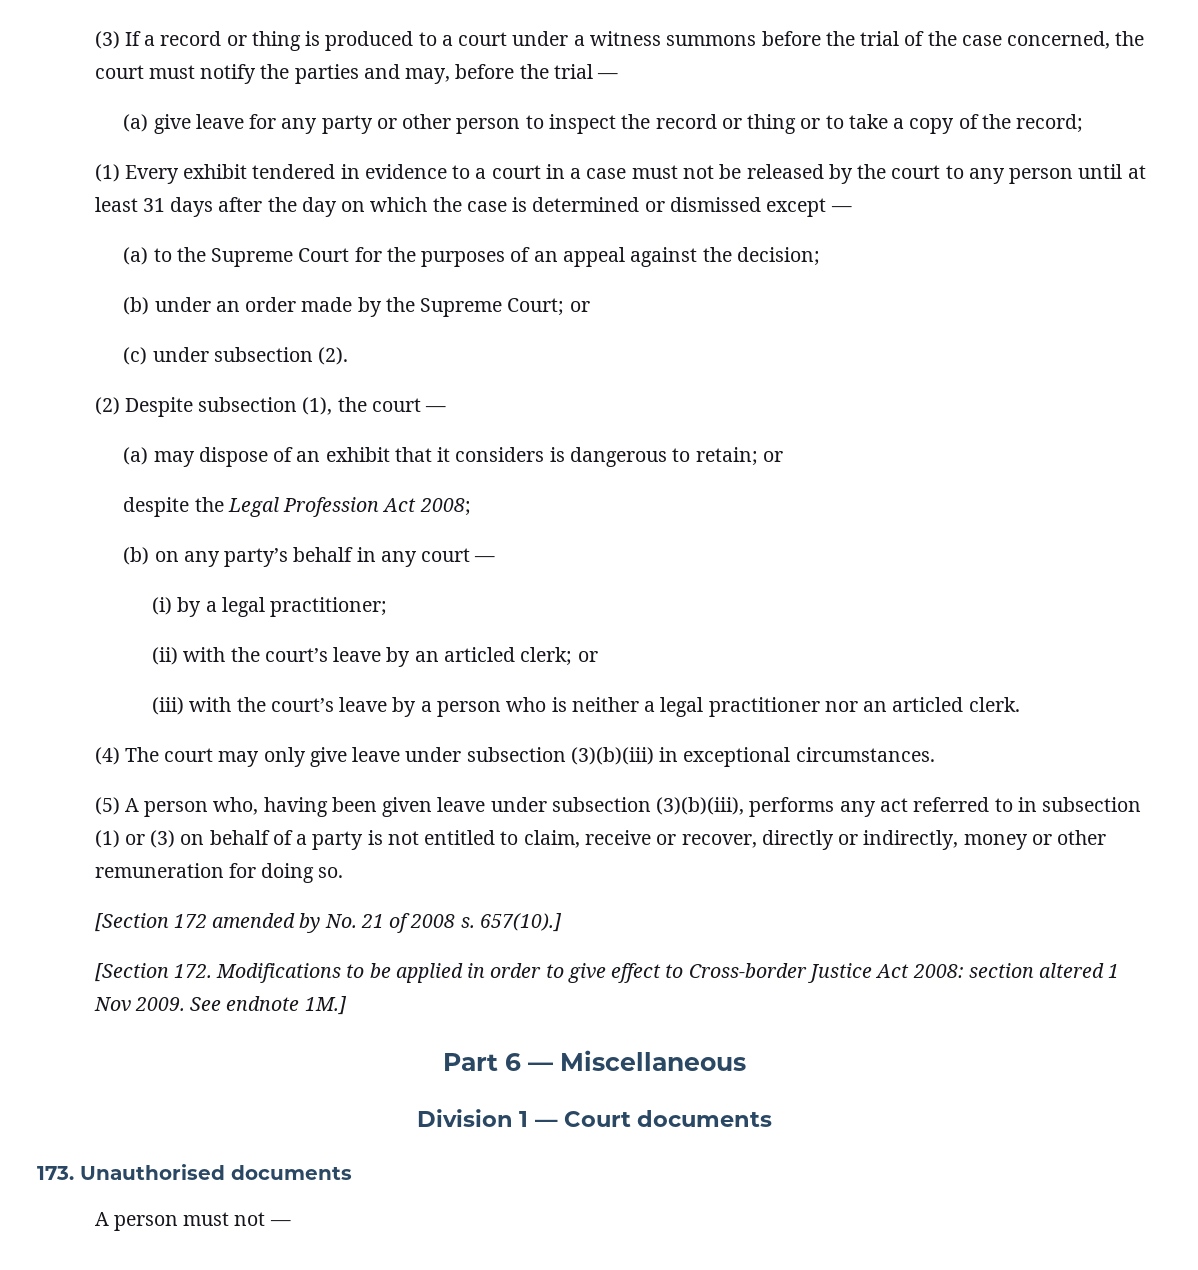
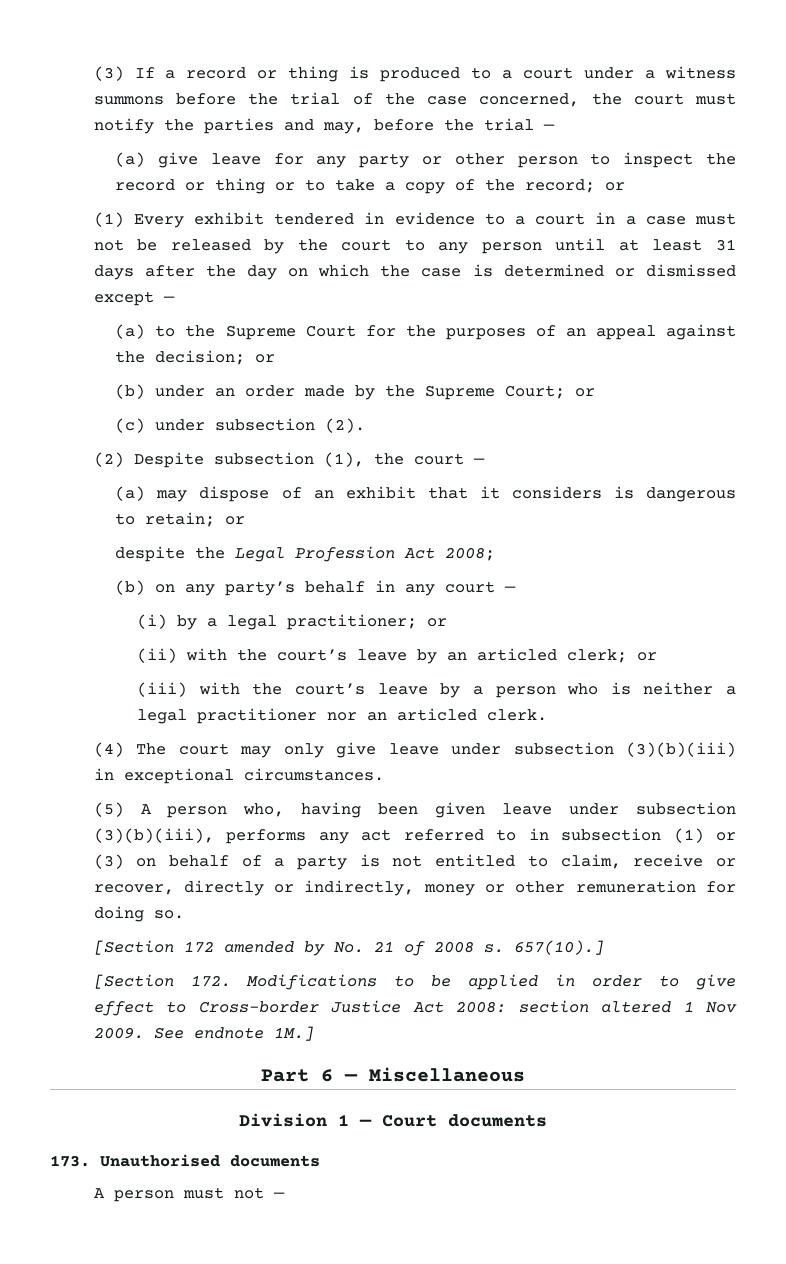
- (a) give leave for any party or other person to inspect the record or thing or to take a copy of the record;
+ (a) give leave for any party or other person to inspect the record or thing or to take a copy of the record; or
- (a) to the Supreme Court for the purposes of an appeal against the decision;
+ (a) to the Supreme Court for the purposes of an appeal against the decision; or
- (i) by a legal practitioner;
+ (i) by a legal practitioner; or

